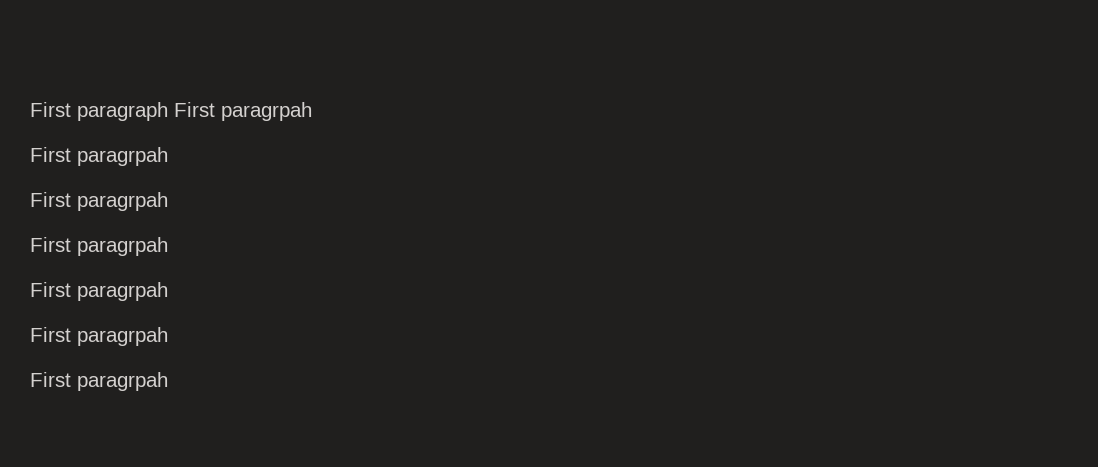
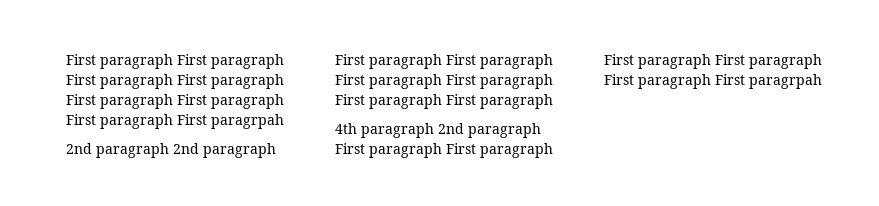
- First paragraph First paragrpah
- First paragrpah
- First paragrpah
- First paragrpah
- First paragrpah
- First paragrpah
- First paragrpah
+ First paragraph First paragraph First paragraph First paragraph First paragraph First paragraph First paragraph First paragrpah
+ 2nd paragraph 2nd paragraph First paragraph First paragraph First paragraph First paragraph First paragraph First paragraph
+ 4th paragraph 2nd paragraph First paragraph First paragraph First paragraph First paragraph First paragraph First paragrpah

